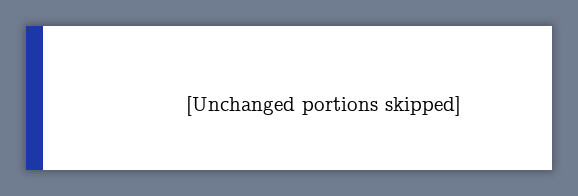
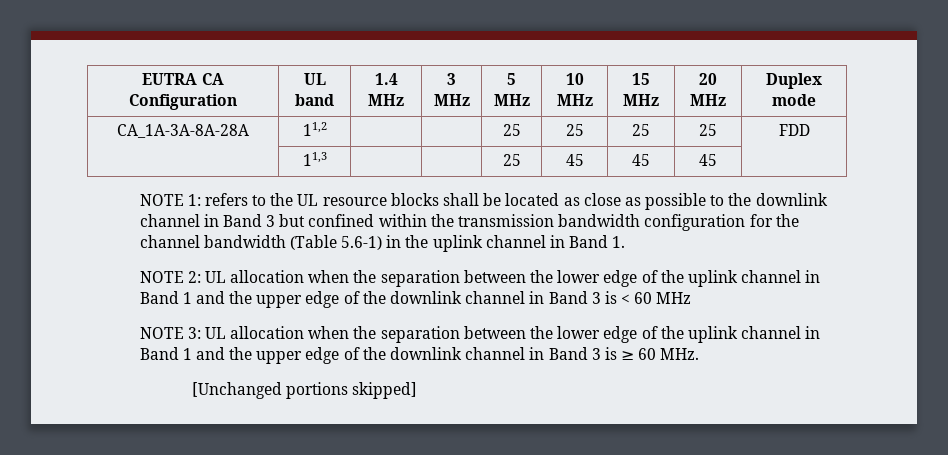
+ EUTRA CA Configuration | UL band | 1.4 MHz | 3 MHz | 5 MHz | 10 MHz | 15 MHz | 20 MHz | Duplex mode
+ CA_1A-3A-8A-28A | 11,2 | | | 25 | 25 | 25 | 25 | FDD
+ | 11,3 | | | 25 | 45 | 45 | 45 |
+ NOTE 1: refers to the UL resource blocks shall be located as close as possible to the downlink channel in Band 3 but confined within the transmission bandwidth configuration for the channel bandwidth (Table 5.6-1) in the uplink channel in Band 1.
+ NOTE 2: UL allocation when the separation between the lower edge of the uplink channel in Band 1 and the upper edge of the downlink channel in Band 3 is < 60 MHz
+ NOTE 3: UL allocation when the separation between the lower edge of the uplink channel in Band 1 and the upper edge of the downlink channel in Band 3 is ≥ 60 MHz.

